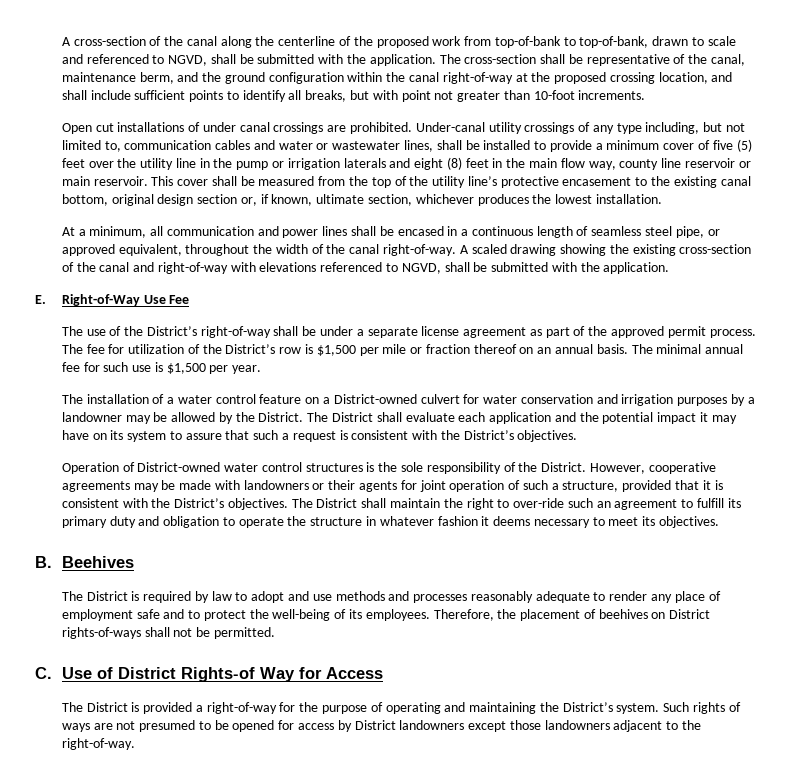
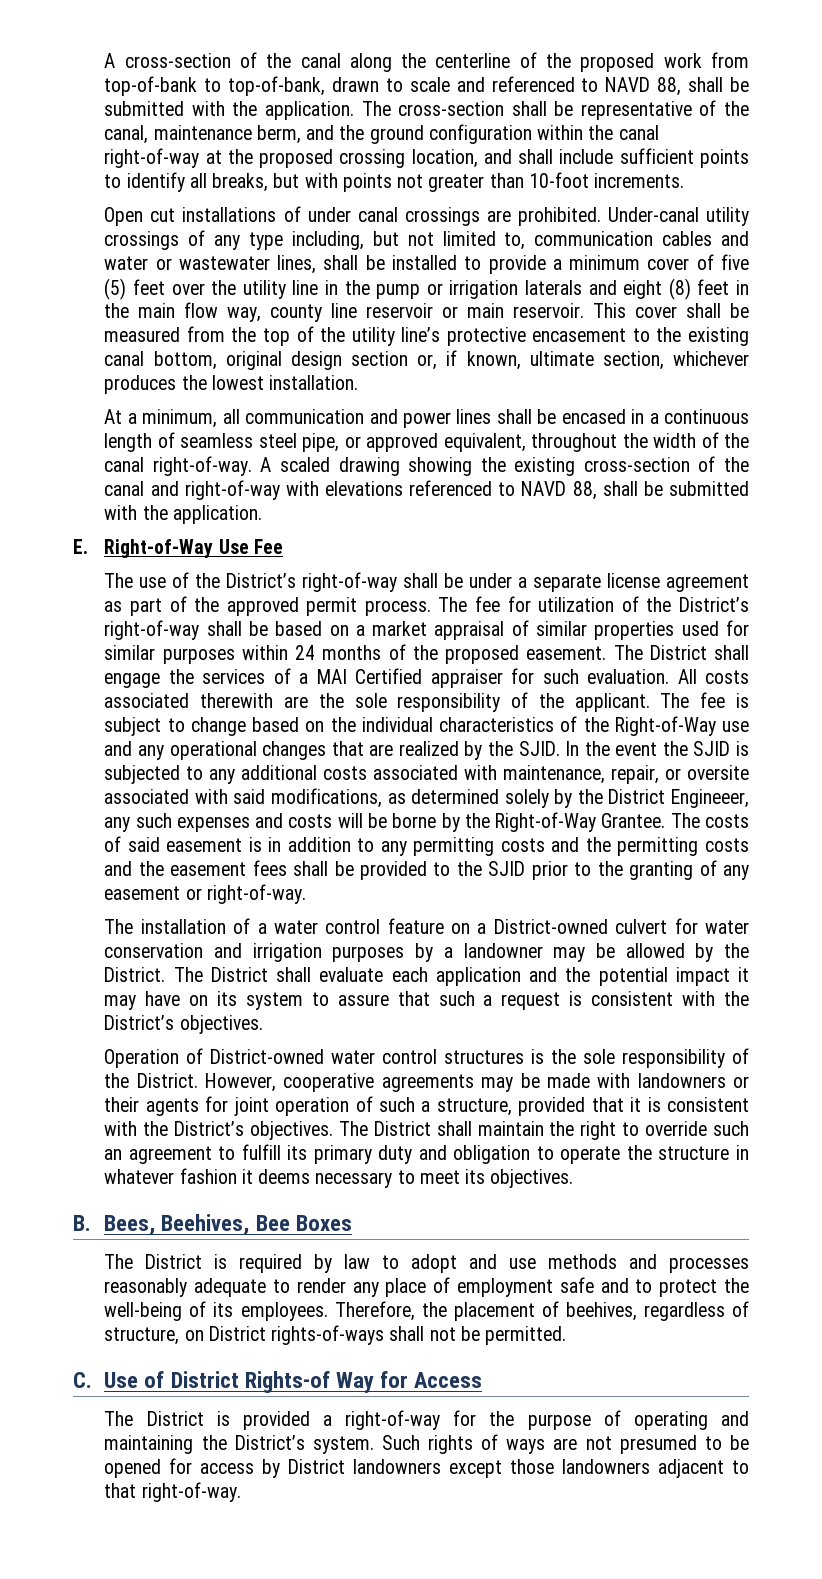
- A cross-section of the canal along the centerline of the proposed work from top-of-bank to top-of-bank, drawn to scale and referenced to NGVD, shall be submitted with the application.
+ A cross-section of the canal along the centerline of the proposed work from top-of-bank to top-of-bank, drawn to scale and referenced to NAVD 88, shall be submitted with the application.
- The cross-section shall be representative of the canal, maintenance berm, and the ground configuration within the canal right-of-way at the proposed crossing location, and shall include sufficient points to identify all breaks, but with point not greater than 10-foot increments.
+ The cross-section shall be representative of the canal, maintenance berm, and the ground configuration within the canal right-of-way at the proposed crossing location, and shall include sufficient points to identify all breaks, but with points not greater than 10-foot increments.
- A scaled drawing showing the existing cross-section of the canal and right-of-way with elevations referenced to NGVD, shall be submitted with the application.
+ A scaled drawing showing the existing cross-section of the canal and right-of-way with elevations referenced to NAVD 88, shall be submitted with the application.
- The fee for utilization of the District’s row is $1,500 per mile or fraction thereof on an annual basis. The minimal annual fee for such use is $1,500 per year.
+ The fee for utilization of the District’s right-of-way shall be based on a market appraisal of similar properties used for similar purposes within 24 months of the proposed easement. The District shall engage the services of a MAI Certified appraiser for such evaluation. All costs associated therewith are the sole responsibility of the applicant. The fee is subject to change based on the individual characteristics of the Right-of-Way use and any operational changes that are realized by the SJID. In the event the SJID is subjected to any additional costs associated with maintenance, repair, or oversite associated with said modifications, as determined solely by the District Engineeer, any such expenses and costs will be borne by the Right-of-Way Grantee. The costs of said easement is in addition to any permitting costs and the permitting costs and the easement fees shall be provided to the SJID prior to the granting of any easement or right-of-way.
- The District shall maintain the right to over-ride such an agreement to fulfill its primary duty and obligation to operate the structure in whatever fashion it deems necessary to meet its objectives.
+ The District shall maintain the right to override such an agreement to fulfill its primary duty and obligation to operate the structure in whatever fashion it deems necessary to meet its objectives.
- B. Beehives
+ B. Bees, Beehives, Bee Boxes
- Therefore, the placement of beehives on District rights-of-ways shall not be permitted.
+ Therefore, the placement of beehives, regardless of structure, on District rights-of-ways shall not be permitted.
- Such rights of ways are not presumed to be opened for access by District landowners except those landowners adjacent to the right-of-way.
+ Such rights of ways are not presumed to be opened for access by District landowners except those landowners adjacent to that right-of-way.

